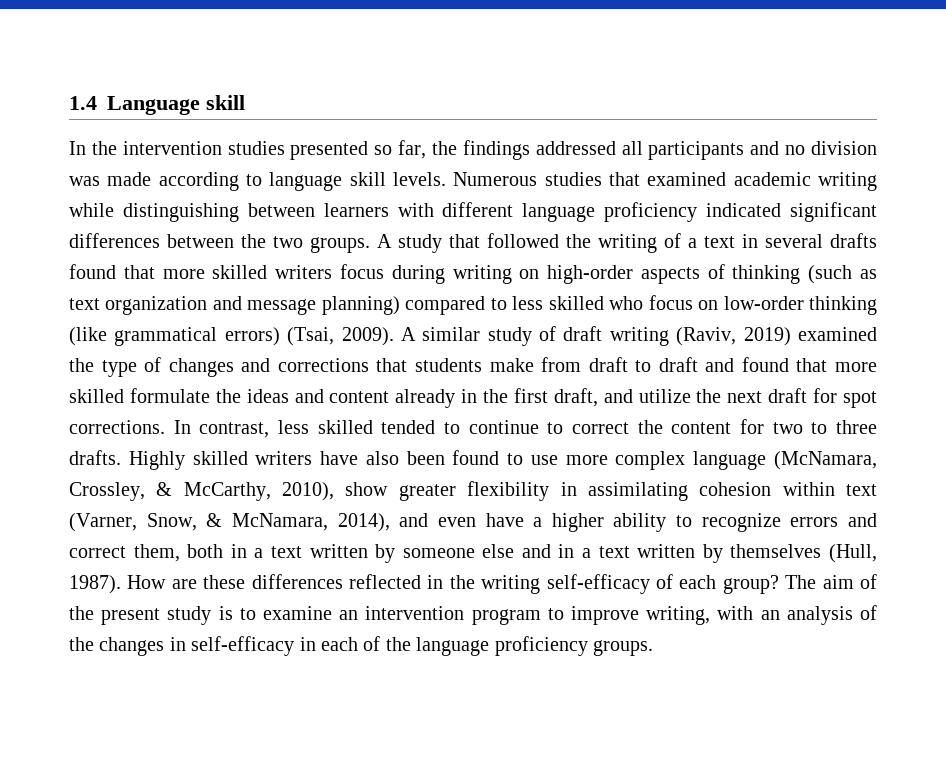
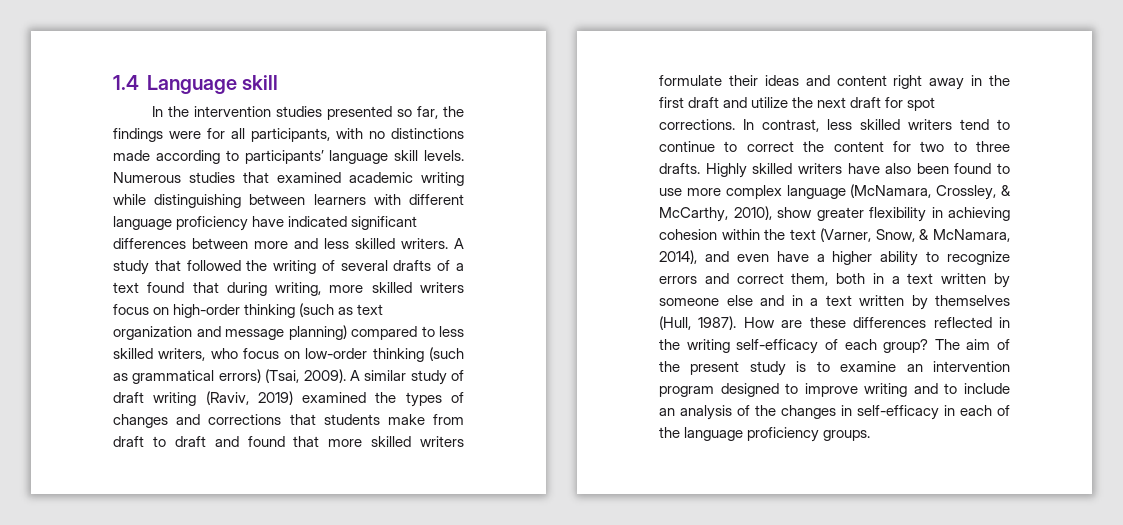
- In the intervention studies presented so far, the findings addressed all participants and no division was made according to language skill levels.
+ In the intervention studies presented so far, the findings were for all participants, with no distinctions made according to participants’ language skill levels.
- Numerous studies that examined academic writing while distinguishing between learners with different language proficiency indicated significant differences between the two groups.
+ Numerous studies that examined academic writing while distinguishing between learners with different language proficiency have indicated significant differences between more and less skilled writers.
- A study that followed the writing of a text in several drafts found that more skilled writers focus during writing on high-order aspects of thinking (such as text organization and message planning) compared to less skilled who focus on low-order thinking (like grammatical errors) (Tsai, 2009).
+ A study that followed the writing of several drafts of a text found that during writing, more skilled writers focus on high-order thinking (such as text organization and message planning) compared to less skilled writers, who focus on low-order thinking (such as grammatical errors) (Tsai, 2009).
- A similar study of draft writing (Raviv, 2019) examined the type of changes and corrections that students make from draft to draft and found that more skilled formulate the ideas and content already in the first draft, and utilize the next draft for spot corrections.
+ A similar study of draft writing (Raviv, 2019) examined the types of changes and corrections that students make from draft to draft and found that more skilled writers formulate their ideas and content right away in the first draft and utilize the next draft for spot corrections.
- In contrast, less skilled tended to continue to correct the content for two to three drafts.
+ In contrast, less skilled writers tend to continue to correct the content for two to three drafts.
- Highly skilled writers have also been found to use more complex language (McNamara, Crossley, & McCarthy, 2010), show greater flexibility in assimilating cohesion within text (Varner, Snow, & McNamara, 2014), and even have a higher ability to recognize errors and correct them, both in a text written by someone else and in a text written by themselves (Hull, 1987).
+ Highly skilled writers have also been found to use more complex language (McNamara, Crossley, & McCarthy, 2010), show greater flexibility in achieving cohesion within the text (Varner, Snow, & McNamara, 2014), and even have a higher ability to recognize errors and correct them, both in a text written by someone else and in a text written by themselves (Hull, 1987).
- The aim of the present study is to examine an intervention program to improve writing, with an analysis of the changes in self-efficacy in each of the language proficiency groups.
+ The aim of the present study is to examine an intervention program designed to improve writing and to include an analysis of the changes in self-efficacy in each of the language proficiency groups.

